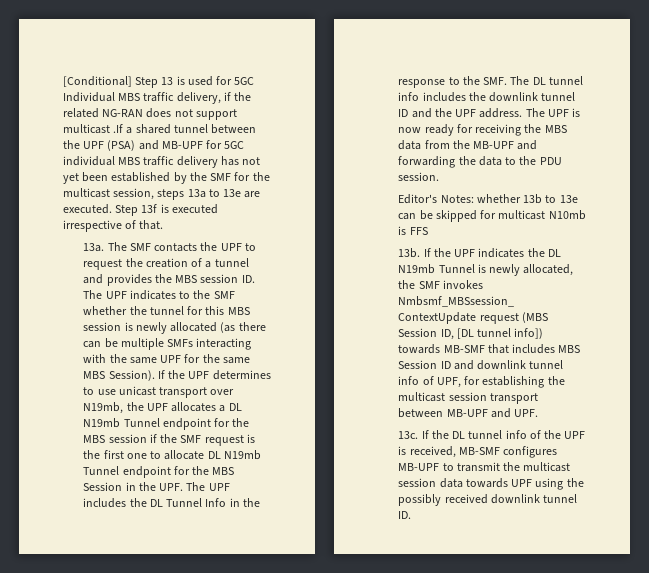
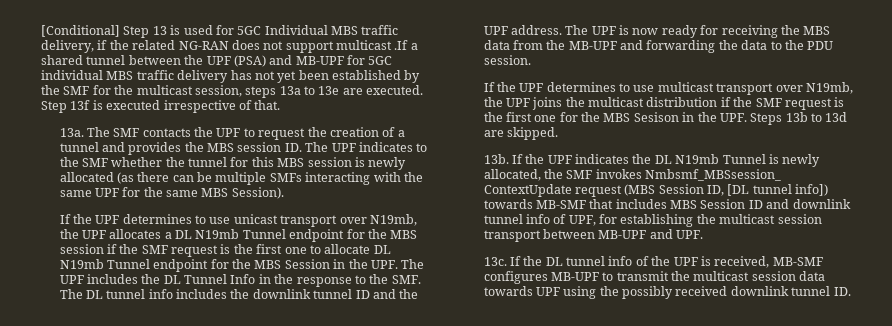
- The SMF contacts the UPF to request the creation of a tunnel and provides the MBS session ID. The UPF indicates to the SMF whether the tunnel for this MBS session is newly allocated (as there can be multiple SMFs interacting with the same UPF for the same MBS Session). If the UPF determines to use unicast transport over N19mb, the UPF allocates a DL N19mb Tunnel endpoint for the MBS session if the SMF request is the first one to allocate DL N19mb Tunnel endpoint for the MBS Session in the UPF. The UPF includes the DL Tunnel Info in the response to the SMF. The DL tunnel info includes the downlink tunnel ID and the UPF address.
+ The SMF contacts the UPF to request the creation of a tunnel and provides the MBS session ID. The UPF indicates to the SMF whether the tunnel for this MBS session is newly allocated (as there can be multiple SMFs interacting with the same UPF for the same MBS Session).
+ If the UPF determines to use unicast transport over N19mb, the UPF allocates a DL N19mb Tunnel endpoint for the MBS session if the SMF request is the first one to allocate DL N19mb Tunnel endpoint for the MBS Session in the UPF. The UPF includes the DL Tunnel Info in the response to the SMF. The DL tunnel info includes the downlink tunnel ID and the UPF address.
- Editor's Notes: whether 13b to 13e can be skipped for multicast N10mb is FFS
+ If the UPF determines to use multicast transport over N19mb, the UPF joins the multicast distribution if the SMF request is the first one for the MBS Sesison in the UPF. Steps 13b to 13d are skipped.

